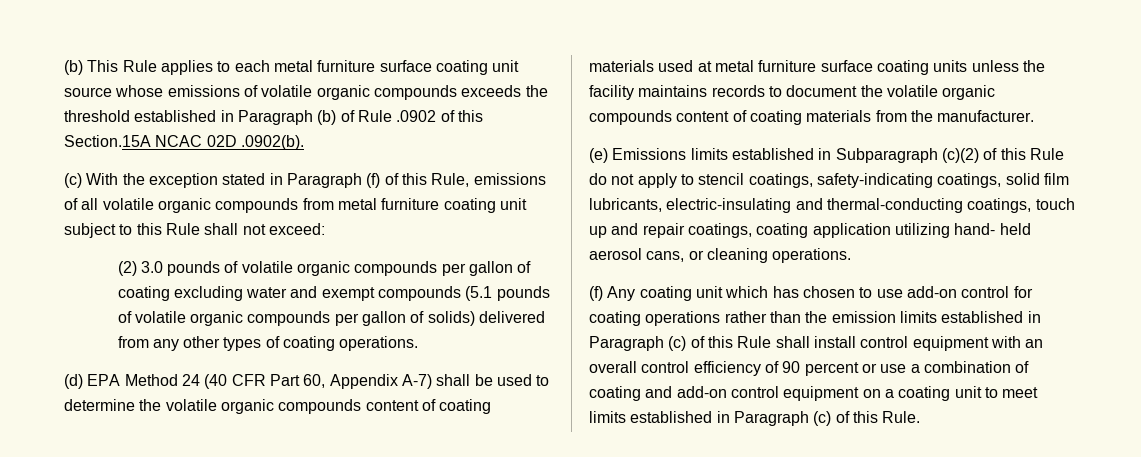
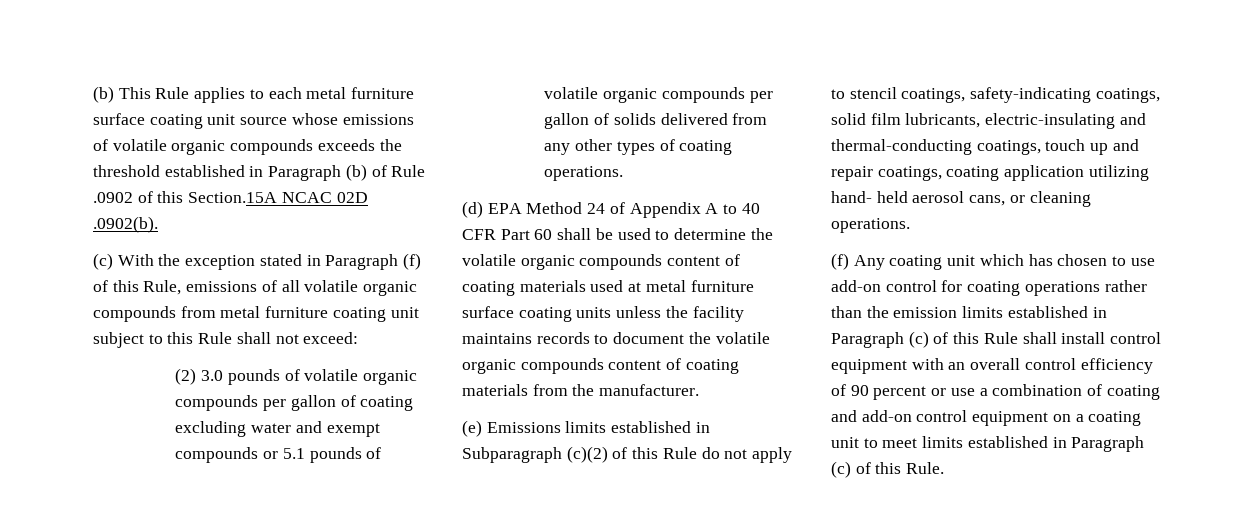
- (2) 3.0 pounds of volatile organic compounds per gallon of coating excluding water and exempt compounds (5.1 pounds of volatile organic compounds per gallon of solids) delivered from any other types of coating operations.
+ (2) 3.0 pounds of volatile organic compounds per gallon of coating excluding water and exempt compounds or 5.1 pounds of volatile organic compounds per gallon of solids delivered from any other types of coating operations.
- (d) EPA Method 24 (40 CFR Part 60, Appendix A-7) shall be used to determine the volatile organic compounds content of coating materials used at metal furniture surface coating units unless the facility maintains records to document the volatile organic compounds content of coating materials from the manufacturer.
+ (d) EPA Method 24 of Appendix A to 40 CFR Part 60 shall be used to determine the volatile organic compounds content of coating materials used at metal furniture surface coating units unless the facility maintains records to document the volatile organic compounds content of coating materials from the manufacturer.

